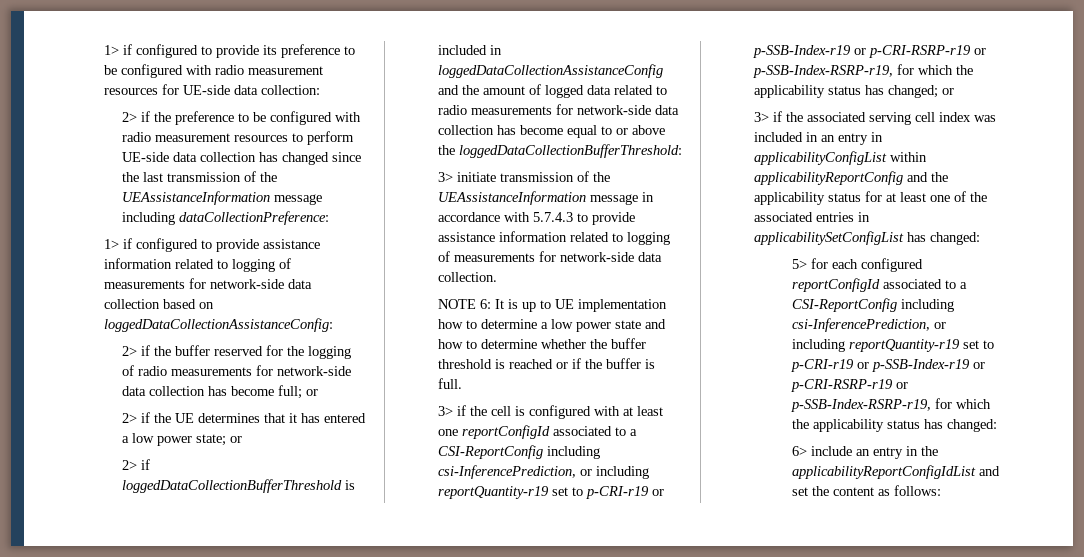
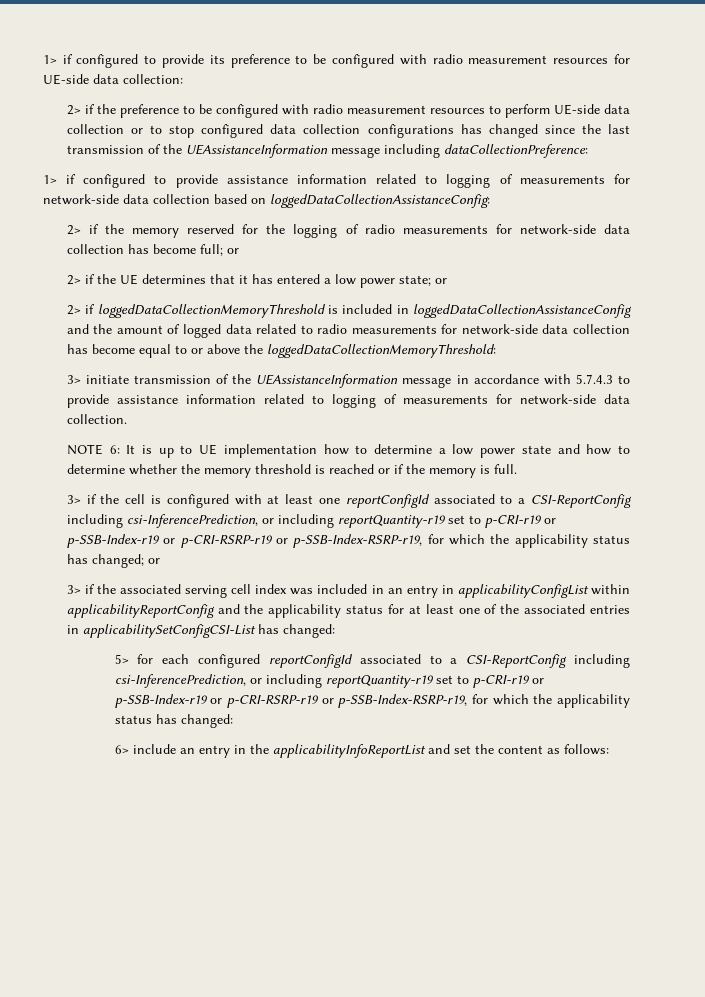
- 2> if the preference to be configured with radio measurement resources to perform UE-side data collection has changed since the last transmission of the UEAssistanceInformation message including dataCollectionPreference:
+ 2> if the preference to be configured with radio measurement resources to perform UE-side data collection or to stop configured data collection configurations has changed since the last transmission of the UEAssistanceInformation message including dataCollectionPreference:
- 2> if the buffer reserved for the logging of radio measurements for network-side data collection has become full; or
+ 2> if the memory reserved for the logging of radio measurements for network-side data collection has become full; or
- 2> if loggedDataCollectionBufferThreshold is included in loggedDataCollectionAssistanceConfig and the amount of logged data related to radio measurements for network-side data collection has become equal to or above the loggedDataCollectionBufferThreshold:
+ 2> if loggedDataCollectionMemoryThreshold is included in loggedDataCollectionAssistanceConfig and the amount of logged data related to radio measurements for network-side data collection has become equal to or above the loggedDataCollectionMemoryThreshold:
- NOTE 6: It is up to UE implementation how to determine a low power state and how to determine whether the buffer threshold is reached or if the buffer is full.
+ NOTE 6: It is up to UE implementation how to determine a low power state and how to determine whether the memory threshold is reached or if the memory is full.
- 3> if the associated serving cell index was included in an entry in applicabilityConfigList within applicabilityReportConfig and the applicability status for at least one of the associated entries in applicabilitySetConfigList has changed:
+ 3> if the associated serving cell index was included in an entry in applicabilityConfigList within applicabilityReportConfig and the applicability status for at least one of the associated entries in applicabilitySetConfigCSI-List has changed:
- 6> include an entry in the applicabilityReportConfigIdList and set the content as follows:
+ 6> include an entry in the applicabilityInfoReportList and set the content as follows:

